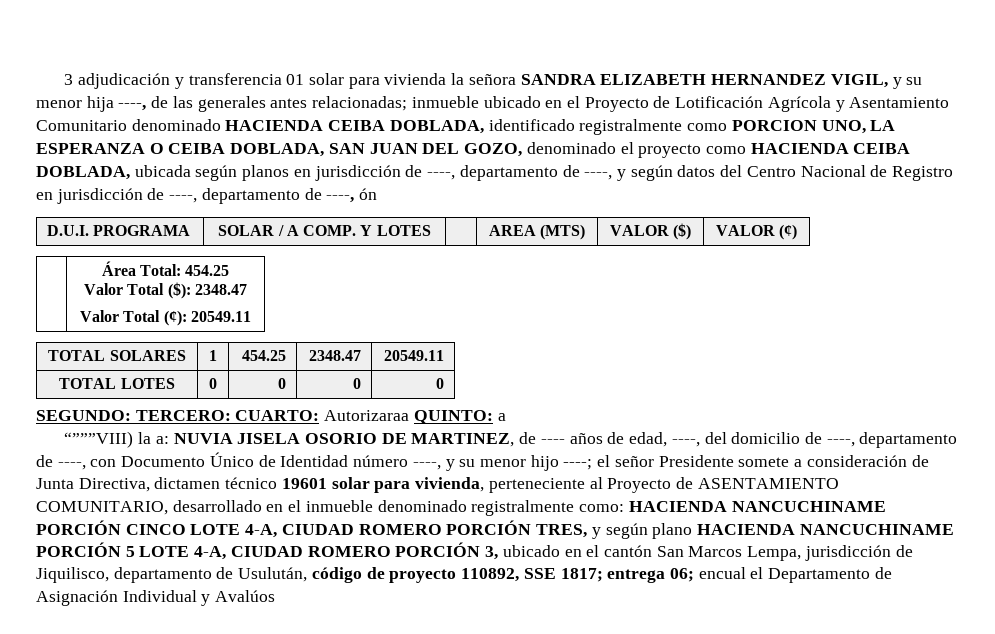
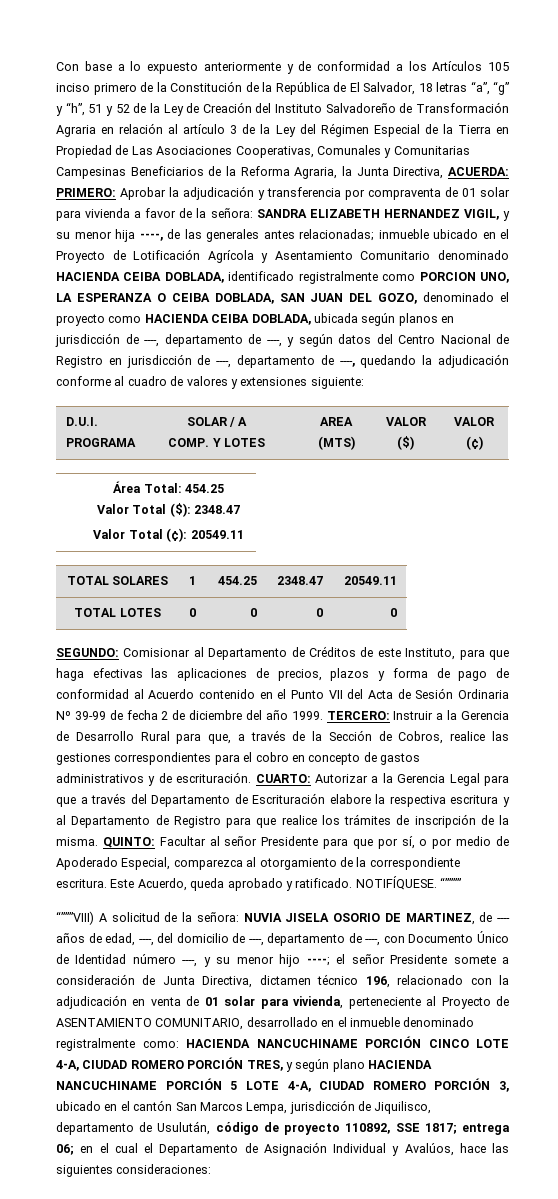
- 3 adjudicación y transferencia 01 solar para vivienda la señora SANDRA ELIZABETH HERNANDEZ VIGIL, y su menor hija ----, de las generales antes relacionadas;
+ Con base a lo expuesto anteriormente y de conformidad a los Artículos 105 inciso primero de la Constitución de la República de El Salvador, 18 letras “a”, “g” y “h”, 51 y 52 de la Ley de Creación del Instituto Salvadoreño de Transformación Agraria en relación al artículo 3 de la Ley del Régimen Especial de la Tierra en Propiedad de Las Asociaciones Cooperativas, Comunales y Comunitarias Campesinas Beneficiarios de la Reforma Agraria, la Junta Directiva, ACUERDA: PRIMERO: Aprobar la adjudicación y transferencia por compraventa de 01 solar para vivienda a favor de la señora: SANDRA ELIZABETH HERNANDEZ VIGIL, y su menor hija ----, de las generales antes relacionadas;
- inmueble ubicado en el Proyecto de Lotificación Agrícola y Asentamiento Comunitario denominado HACIENDA CEIBA DOBLADA, identificado registralmente como PORCION UNO, LA ESPERANZA O CEIBA DOBLADA, SAN JUAN DEL GOZO, denominado el proyecto como HACIENDA CEIBA DOBLADA, ubicada según planos en jurisdicción de ----, departamento de ----, y según datos del Centro Nacional de Registro en jurisdicción de ----, departamento de ----, ón
+ inmueble ubicado en el Proyecto de Lotificación Agrícola y Asentamiento Comunitario denominado HACIENDA CEIBA DOBLADA, identificado registralmente como PORCION UNO, LA ESPERANZA O CEIBA DOBLADA, SAN JUAN DEL GOZO, denominado el proyecto como HACIENDA CEIBA DOBLADA, ubicada según planos en jurisdicción de ----, departamento de ----, y según datos del Centro Nacional de Registro en jurisdicción de ----, departamento de ----, quedando la adjudicación conforme al cuadro de valores y extensiones siguiente:
- TERCERO: CUARTO: Autorizaraa QUINTO: a
- “”””VIII) la a:
+ Comisionar al Departamento de Créditos de este Instituto, para que haga efectivas las aplicaciones de precios, plazos y forma de pago de conformidad al Acuerdo contenido en el Punto VII del Acta de Sesión Ordinaria Nº 39-99 de fecha 2 de diciembre del año 1999. TERCERO: Instruir a la Gerencia de Desarrollo Rural para que, a través de la Sección de Cobros, realice las gestiones correspondientes para el cobro en concepto de gastos administrativos y de escrituración. CUARTO: Autorizar a la Gerencia Legal para que a través del Departamento de Escrituración elabore la respectiva escritura y al Departamento de Registro para que realice los trámites de inscripción de la misma. QUINTO: Facultar al señor Presidente para que por sí, o por medio de Apoderado Especial, comparezca al otorgamiento de la correspondiente escritura. Este Acuerdo, queda aprobado y ratificado. NOTIFÍQUESE. “””””
+ “”””VIII) A solicitud de la señora:
- el señor Presidente somete a consideración de Junta Directiva, dictamen técnico 19601 solar para vivienda, perteneciente al Proyecto de ASENTAMIENTO COMUNITARIO, desarrollado en el inmueble denominado registralmente como:
+ el señor Presidente somete a consideración de Junta Directiva, dictamen técnico 196, relacionado con la adjudicación en venta de 01 solar para vivienda, perteneciente al Proyecto de ASENTAMIENTO COMUNITARIO, desarrollado en el inmueble denominado registralmente como:
- encual el Departamento de Asignación Individual y Avalúos
+ en el cual el Departamento de Asignación Individual y Avalúos, hace las siguientes consideraciones:

